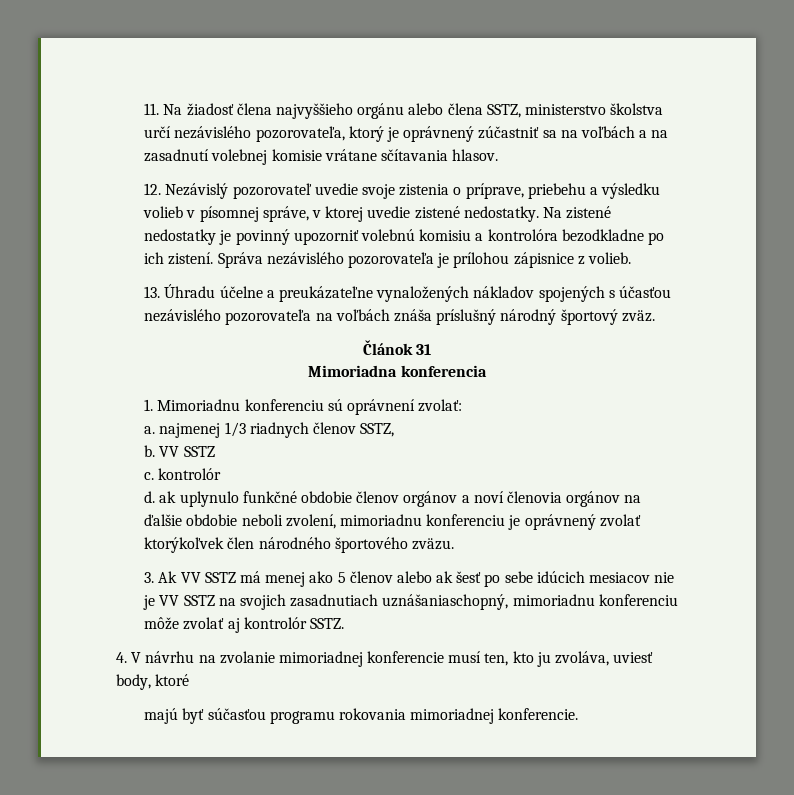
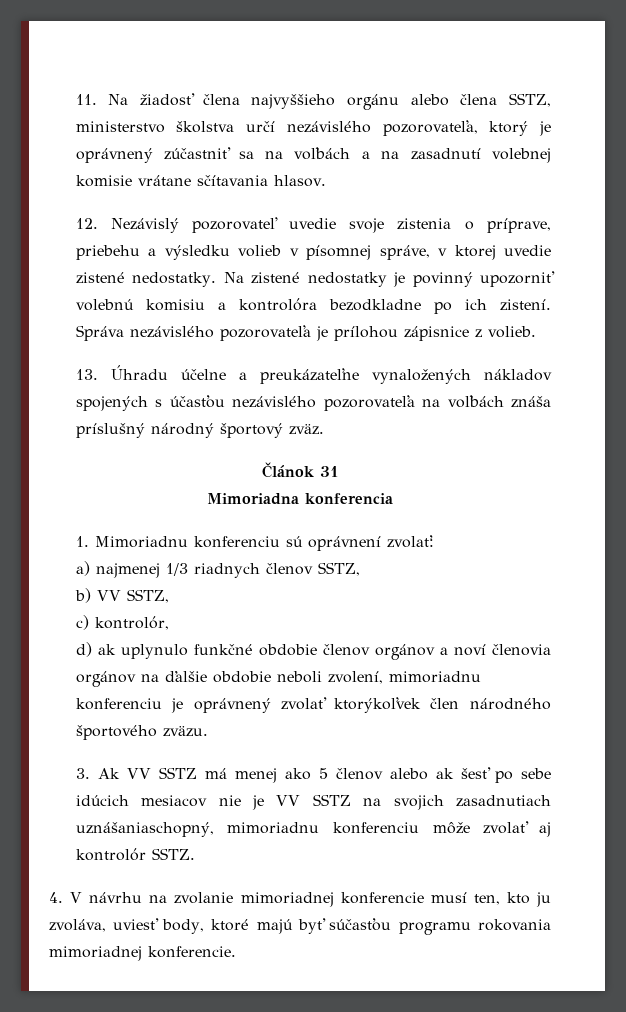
- a. najmenej 1/3 riadnych členov SSTZ,
+ a) najmenej 1/3 riadnych členov SSTZ,
- b. VV SSTZ
- c. kontrolór
- d. ak uplynulo funkčné obdobie členov orgánov a noví členovia orgánov na ďalšie obdobie neboli zvolení, mimoriadnu konferenciu je oprávnený zvolať ktorýkoľvek člen národného športového zväzu.
+ b) VV SSTZ,
+ c) kontrolór,
+ d) ak uplynulo funkčné obdobie členov orgánov a noví členovia orgánov na ďalšie obdobie neboli zvolení, mimoriadnu konferenciu je oprávnený zvolať ktorýkoľvek člen národného športového zväzu.
- 4. V návrhu na zvolanie mimoriadnej konferencie musí ten, kto ju zvoláva, uviesť body, ktoré
- majú byť súčasťou programu rokovania mimoriadnej konferencie.
+ 4. V návrhu na zvolanie mimoriadnej konferencie musí ten, kto ju zvoláva, uviesť body, ktoré majú byť súčasťou programu rokovania mimoriadnej konferencie.

